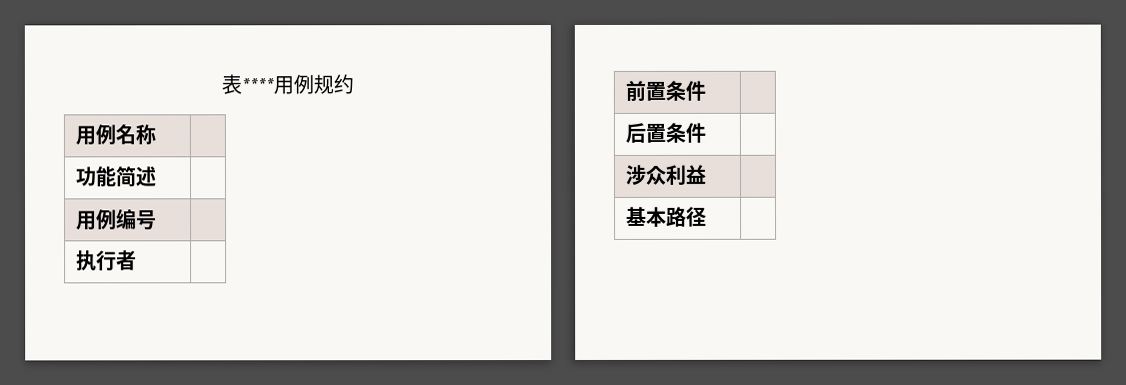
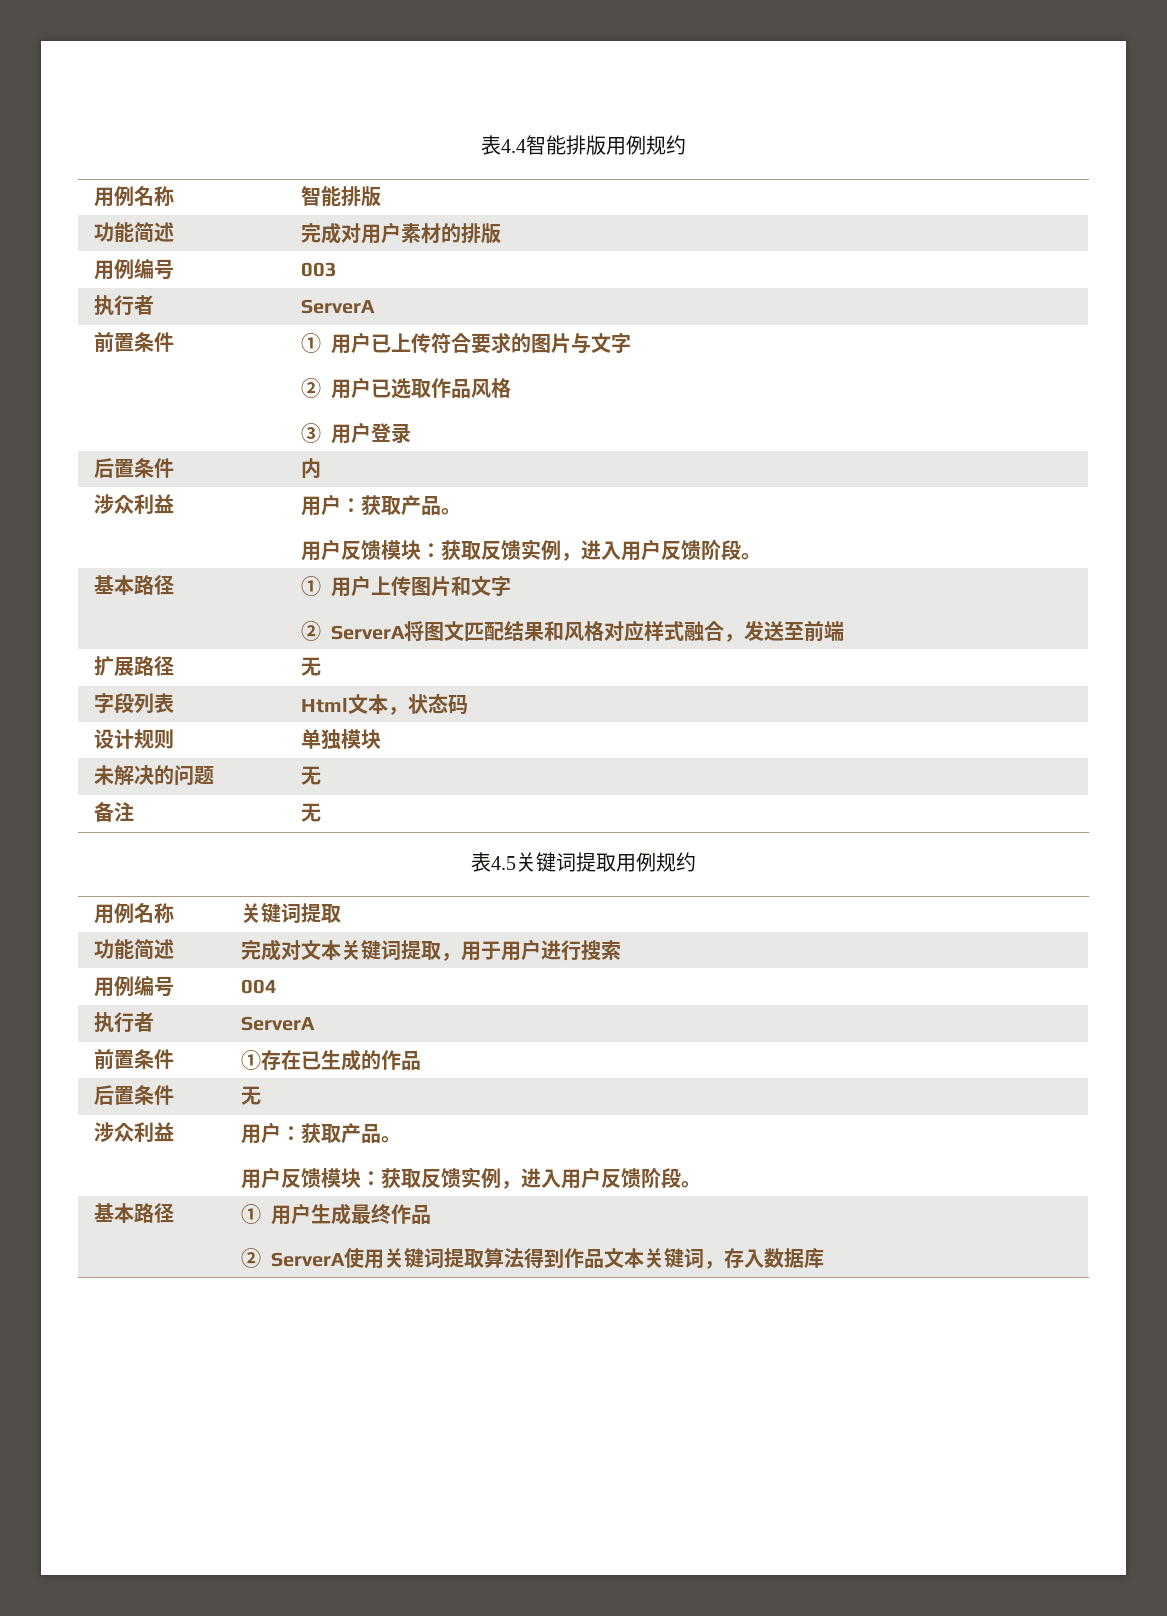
- 表****用例规约
- 用例名称 |
- 功能简述 |
- 用例编号 |
- 执行者 |
- 前置条件 |
- 后置条件 |
- 涉众利益 |
- 基本路径 |
+ 表4.4智能排版用例规约
+ 用例名称 | 智能排版
+ 功能简述 | 完成对用户素材的排版
+ 用例编号 | 003
+ 执行者 | ServerA
+ 前置条件 | ①用户已上传符合要求的图片与文字
+ ②用户已选取作品风格
+ ③用户登录
+ 后置条件 | 内
+ 涉众利益 | 用户：获取产品。
+ 用户反馈模块：获取反馈实例，进入用户反馈阶段。
+ 基本路径 | ①用户上传图片和文字
+ ② ServerA将图文匹配结果和风格对应样式融合，发送至前端
+ 扩展路径 | 无
+ 字段列表 | Html文本，状态码
+ 设计规则 | 单独模块
+ 未解决的问题 | 无
+ 备注 | 无
+ 表4.5关键词提取用例规约
+ 用例名称 | 关键词提取
+ 功能简述 | 完成对文本关键词提取，用于用户进行搜索
+ 用例编号 | 004
+ 执行者 | ServerA
+ 前置条件 | ①存在已生成的作品
+ 后置条件 | 无
+ 涉众利益 | 用户：获取产品。
+ 用户反馈模块：获取反馈实例，进入用户反馈阶段。
+ 基本路径 | ①用户生成最终作品
+ ② ServerA使用关键词提取算法得到作品文本关键词，存入数据库

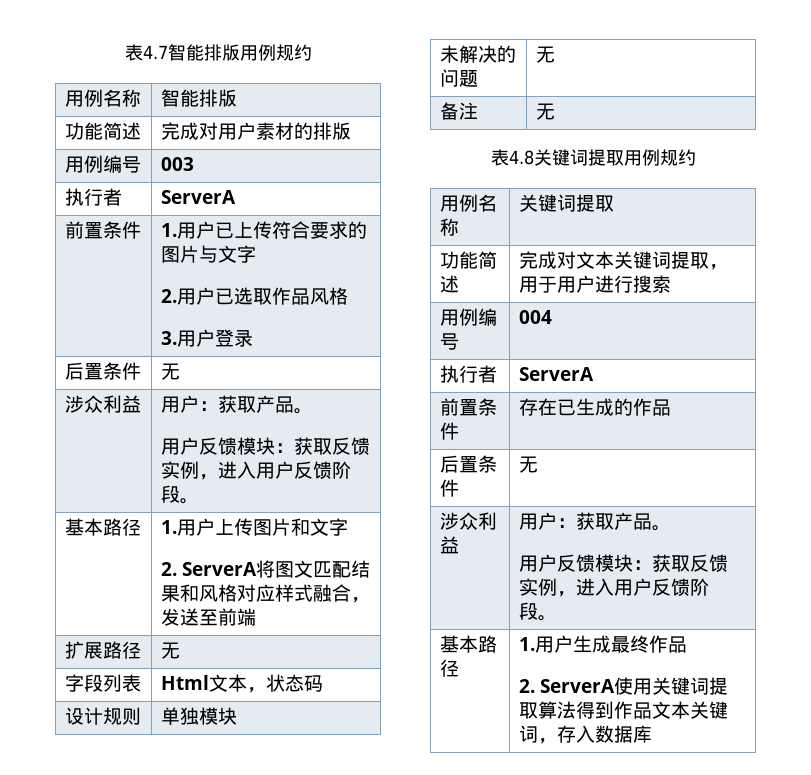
- 表4.4智能排版用例规约
+ 表4.7智能排版用例规约
- 前置条件 | ①用户已上传符合要求的图片与文字
- ②用户已选取作品风格
- ③用户登录
- 后置条件 | 内
+ 前置条件 | 1.用户已上传符合要求的图片与文字
+ 2.用户已选取作品风格
+ 3.用户登录
+ 后置条件 | 无
- 基本路径 | ①用户上传图片和文字
- ② ServerA将图文匹配结果和风格对应样式融合，发送至前端
+ 基本路径 | 1.用户上传图片和文字
+ 2. ServerA将图文匹配结果和风格对应样式融合，发送至前端
- 表4.5关键词提取用例规约
+ 表4.8关键词提取用例规约
- 前置条件 | ①存在已生成的作品
+ 前置条件 | 存在已生成的作品
- 基本路径 | ①用户生成最终作品
- ② ServerA使用关键词提取算法得到作品文本关键词，存入数据库
+ 基本路径 | 1.用户生成最终作品
+ 2. ServerA使用关键词提取算法得到作品文本关键词，存入数据库

